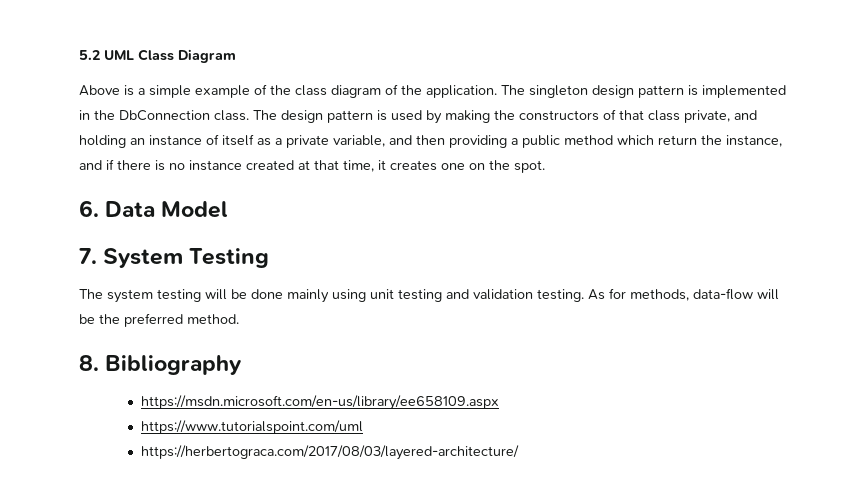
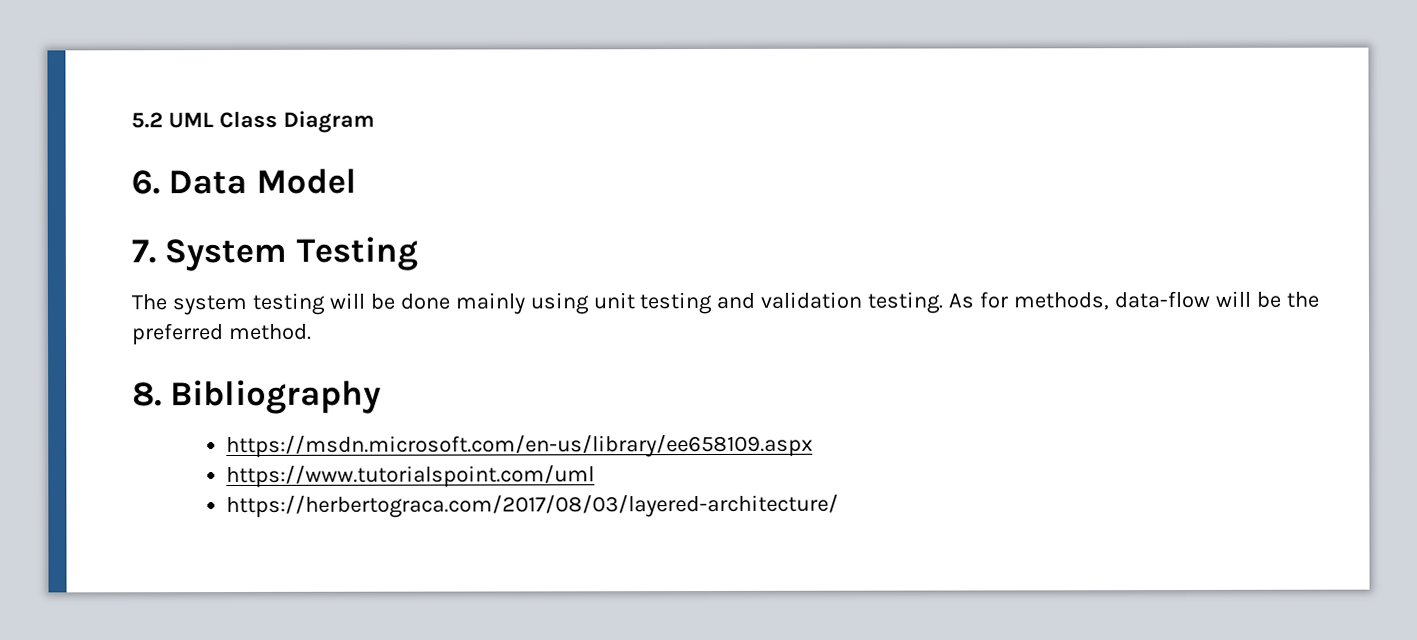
- Above is a simple example of the class diagram of the application. The singleton design pattern is implemented in the DbConnection class. The design pattern is used by making the constructors of that class private, and holding an instance of itself as a private variable, and then providing a public method which return the instance, and if there is no instance created at that time, it creates one on the spot.

